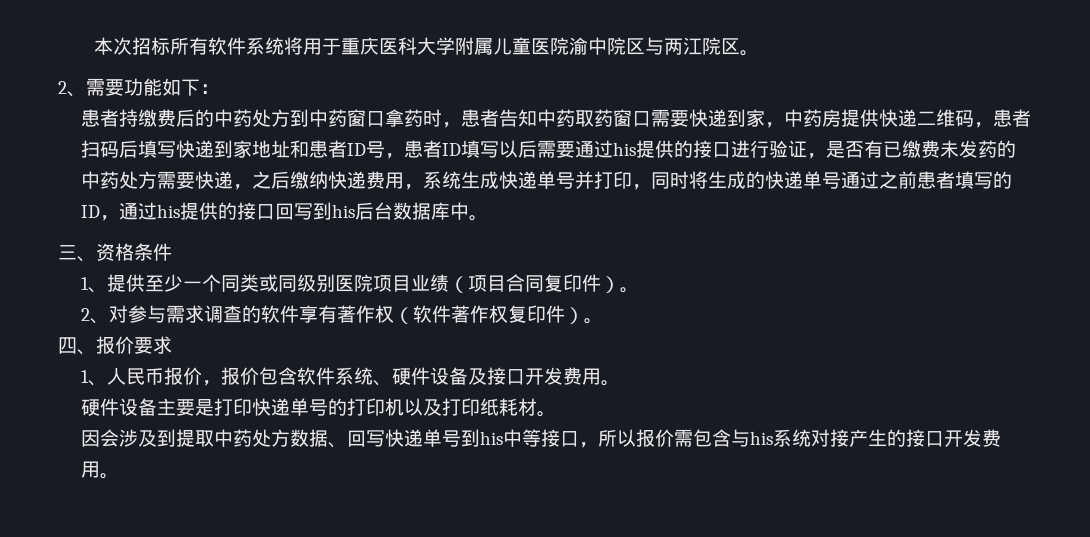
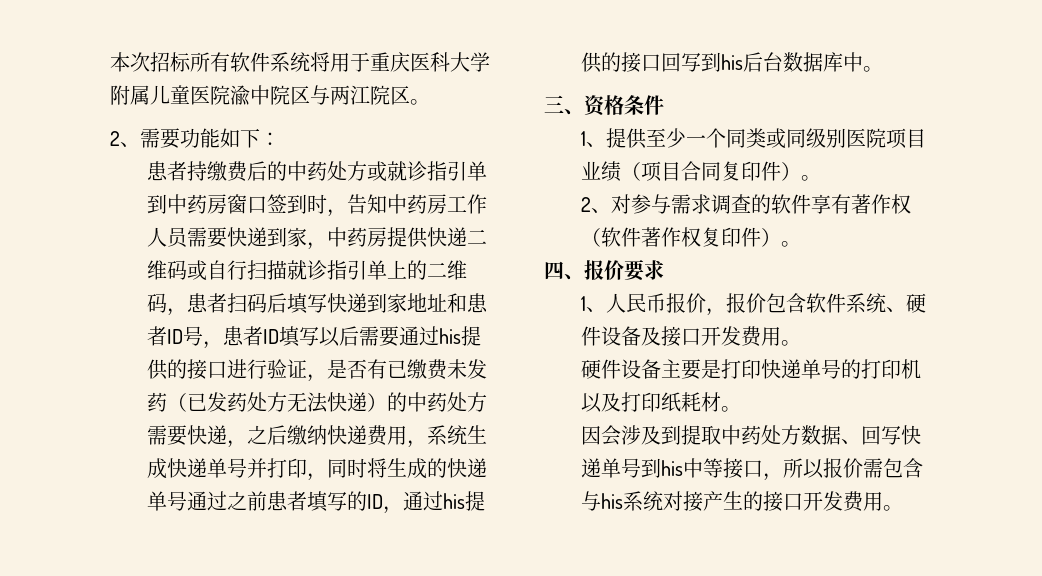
- 患者持缴费后的中药处方到中药窗口拿药时，患者告知中药取药窗口需要快递到家，中药房提供快递二维码，患者扫码后填写快递到家地址和患者ID号，患者ID填写以后需要通过his提供的接口进行验证，是否有已缴费未发药的中药处方需要快递，之后缴纳快递费用，系统生成快递单号并打印，同时将生成的快递单号通过之前患者填写的ID，通过his提供的接口回写到his后台数据库中。
+ 患者持缴费后的中药处方或就诊指引单到中药房窗口签到时，告知中药房工作人员需要快递到家，中药房提供快递二维码或自行扫描就诊指引单上的二维码，患者扫码后填写快递到家地址和患者ID号，患者ID填写以后需要通过his提供的接口进行验证，是否有已缴费未发药（已发药处方无法快递）的中药处方需要快递，之后缴纳快递费用，系统生成快递单号并打印，同时将生成的快递单号通过之前患者填写的ID，通过his提供的接口回写到his后台数据库中。

